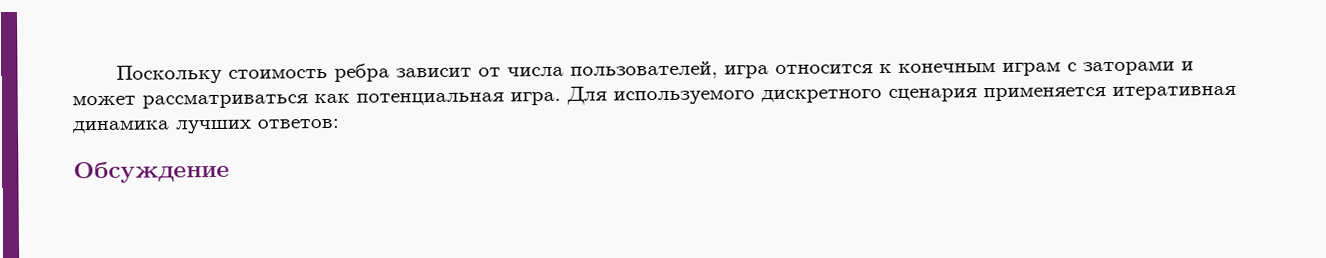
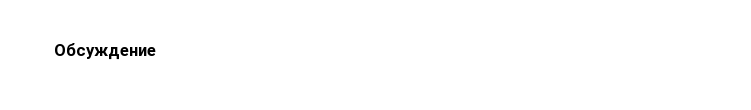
- Поскольку стоимость ребра зависит от числа пользователей, игра относится к конечным играм с заторами и может рассматриваться как потенциальная игра. Для используемого дискретного сценария применяется итеративная динамика лучших ответов:

